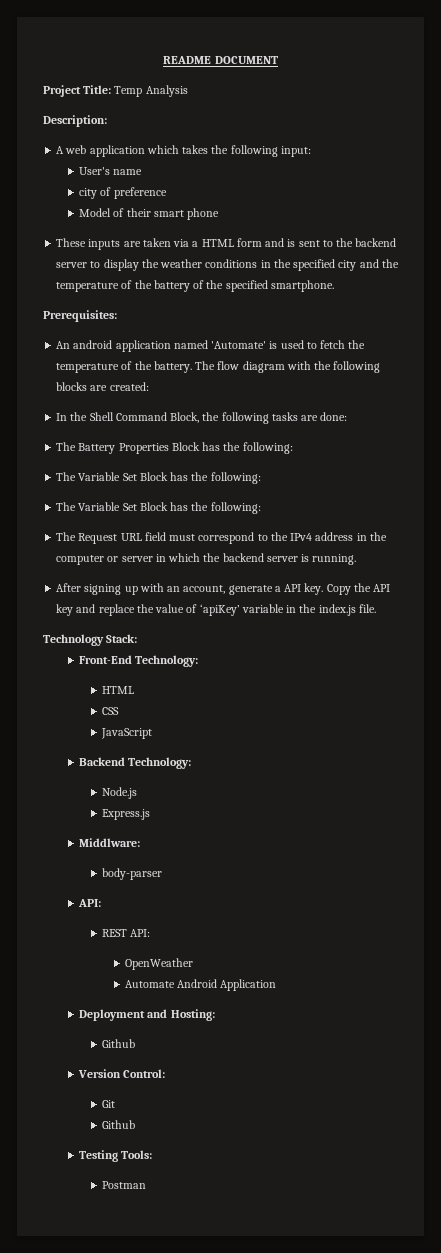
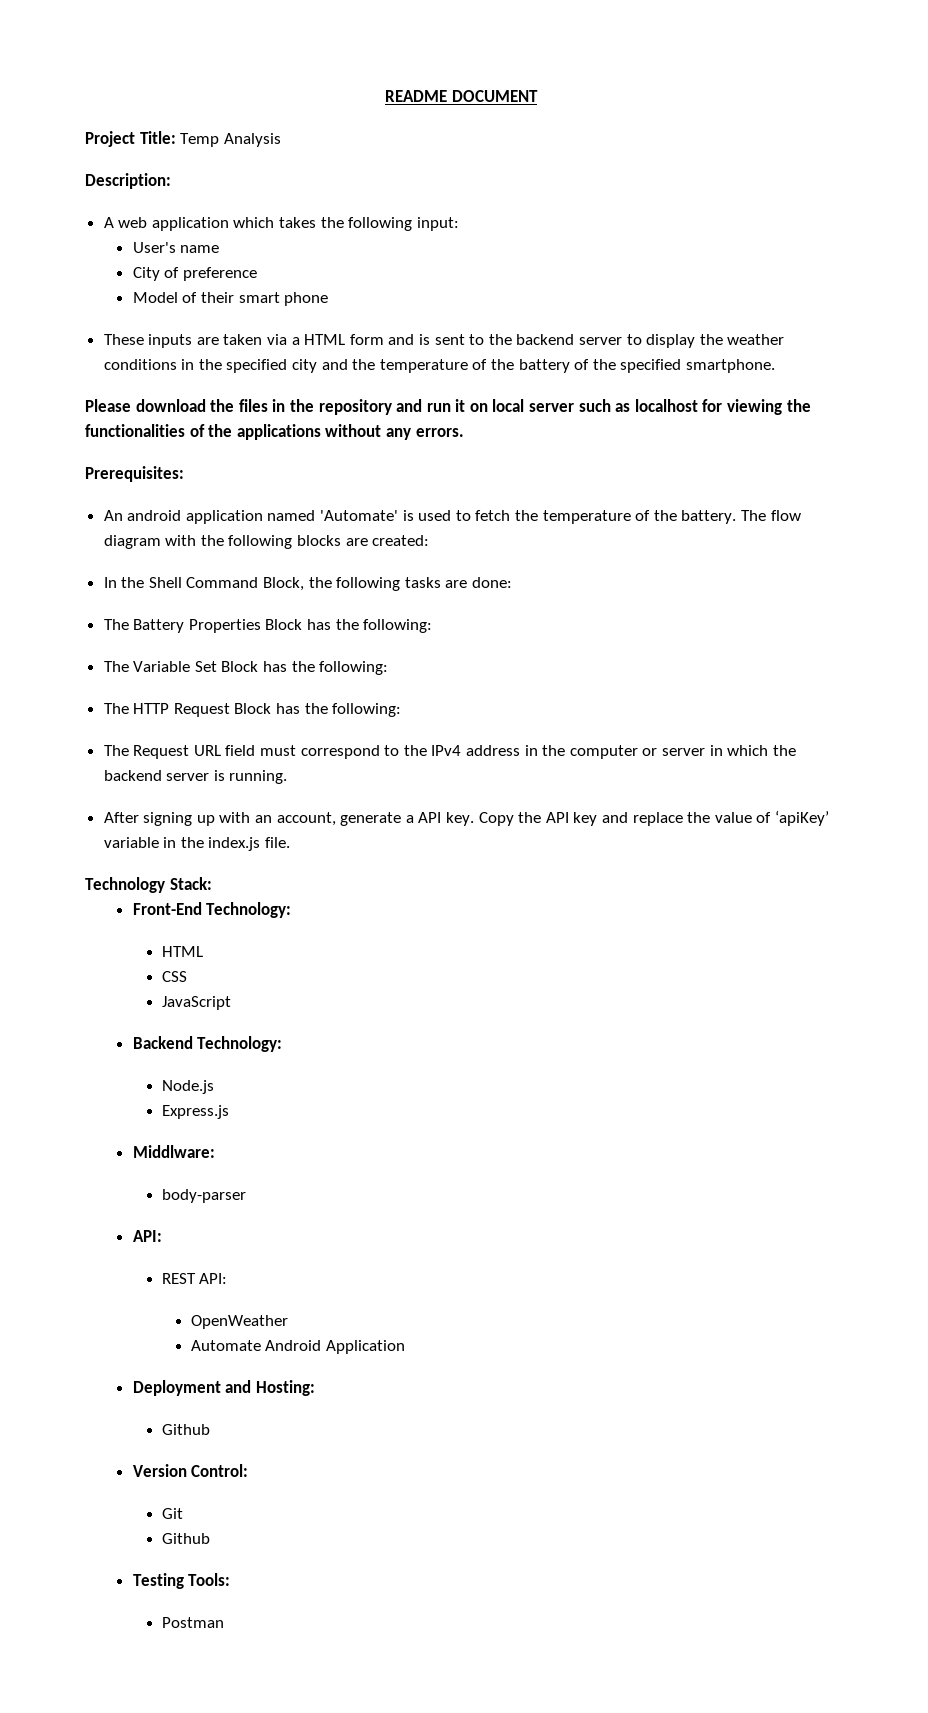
- city of preference
+ City of preference
+ Please download the files in the repository and run it on local server such as localhost for viewing the functionalities of the applications without any errors.
  The Battery Properties Block has the following:
  The Variable Set Block has the following:
- The Variable Set Block has the following:
+ The HTTP Request Block has the following:

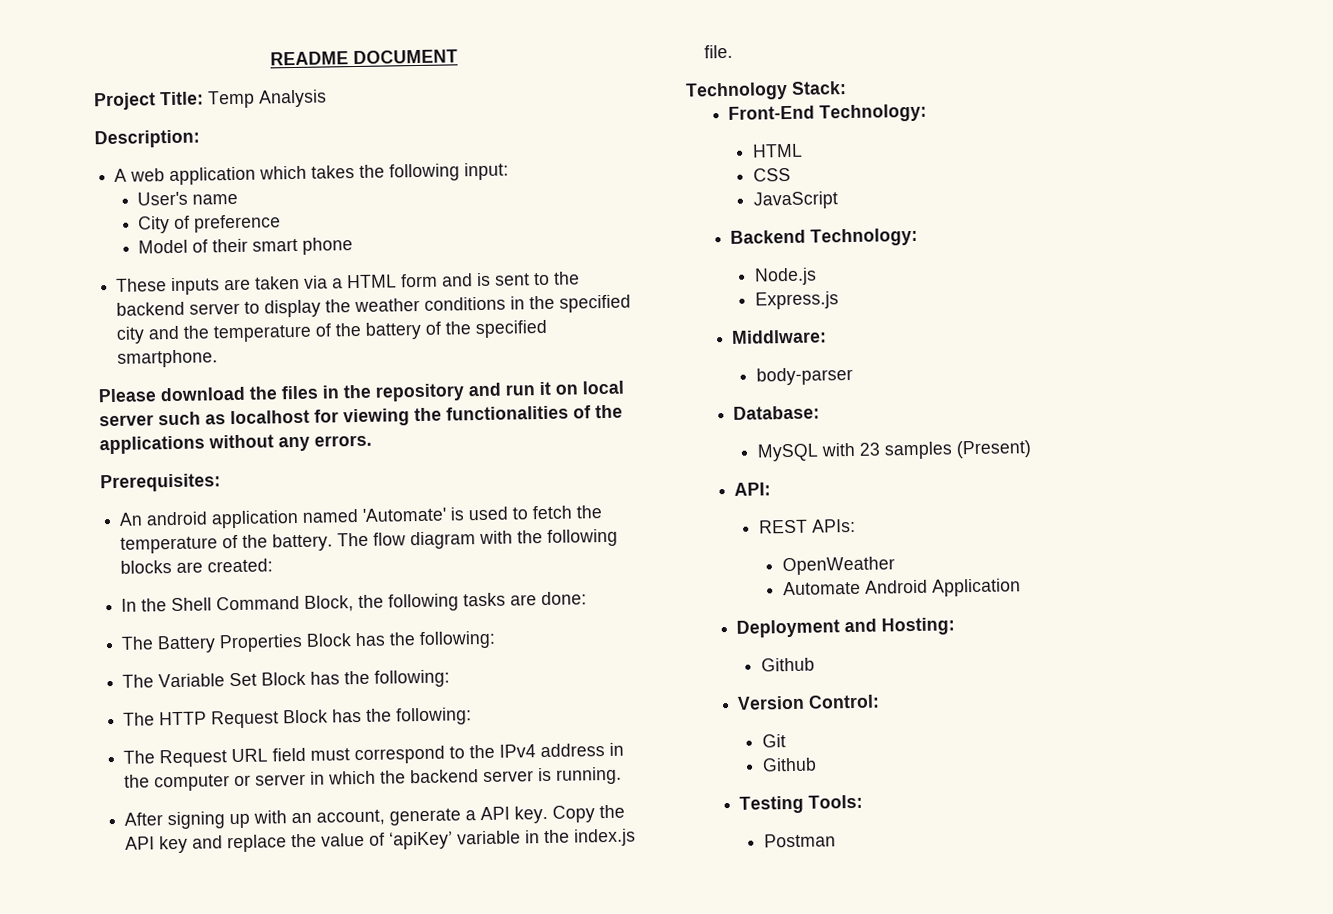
+ Database:
+ MySQL with 23 samples (Present)
- REST API:
+ REST APIs:

